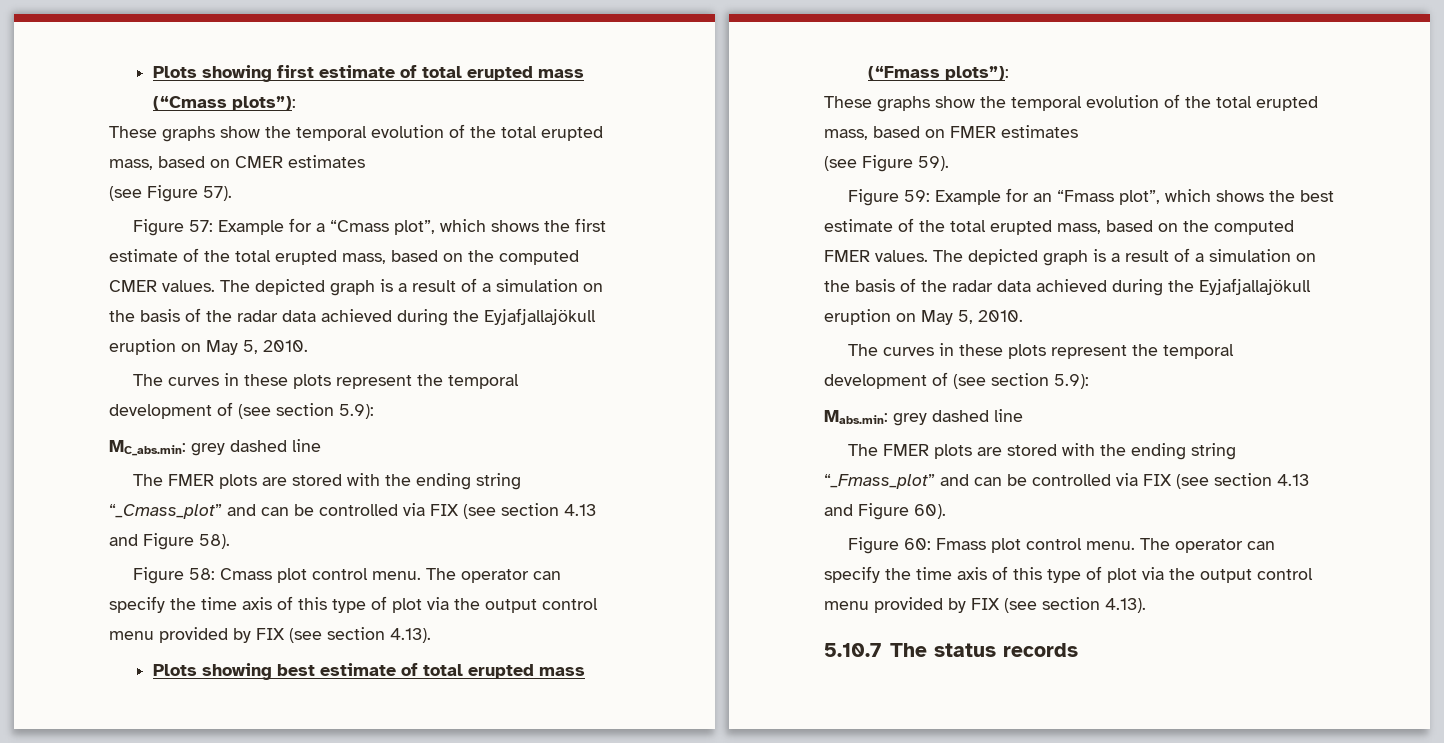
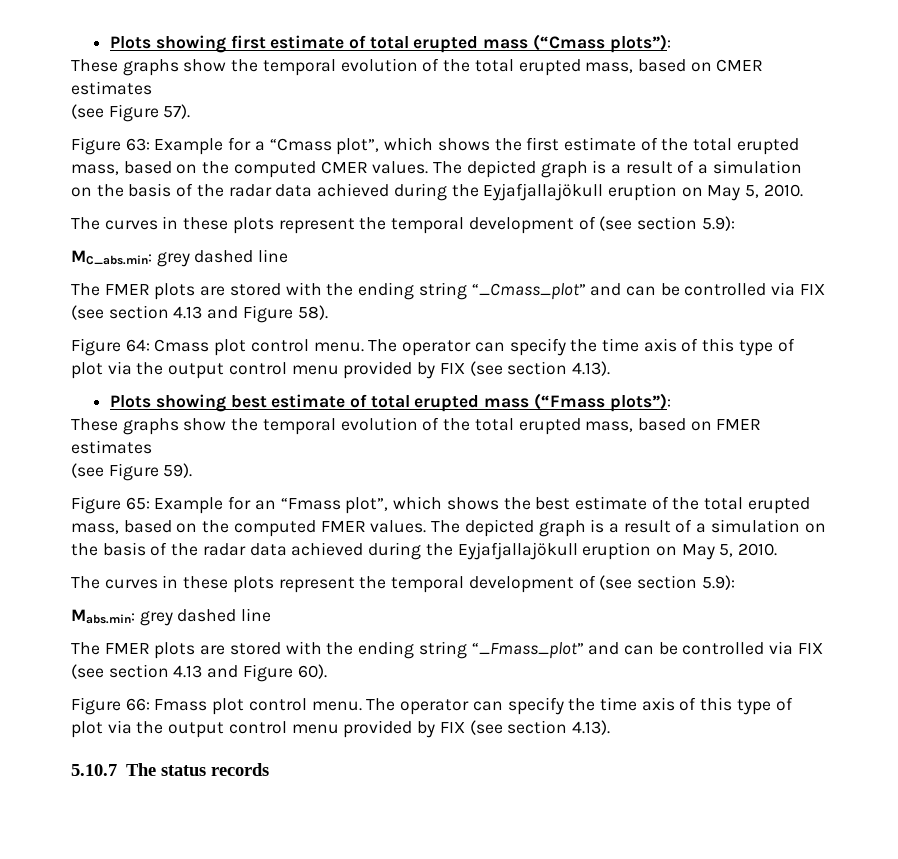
- Figure 57: Example for a “Cmass plot”, which shows the first estimate of the total erupted mass, based on the computed CMER values.
+ Figure 63: Example for a “Cmass plot”, which shows the first estimate of the total erupted mass, based on the computed CMER values.
- Figure 58: Cmass plot control menu.
+ Figure 64: Cmass plot control menu.
- Figure 59: Example for an “Fmass plot”, which shows the best estimate of the total erupted mass, based on the computed FMER values.
+ Figure 65: Example for an “Fmass plot”, which shows the best estimate of the total erupted mass, based on the computed FMER values.
- Figure 60: Fmass plot control menu.
+ Figure 66: Fmass plot control menu.

